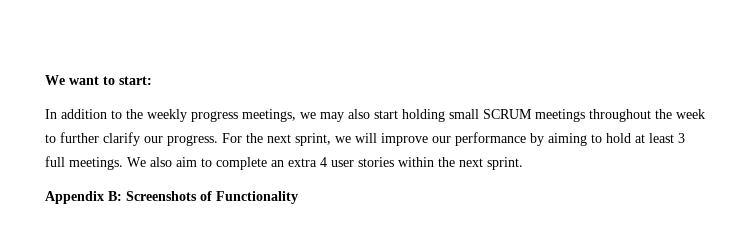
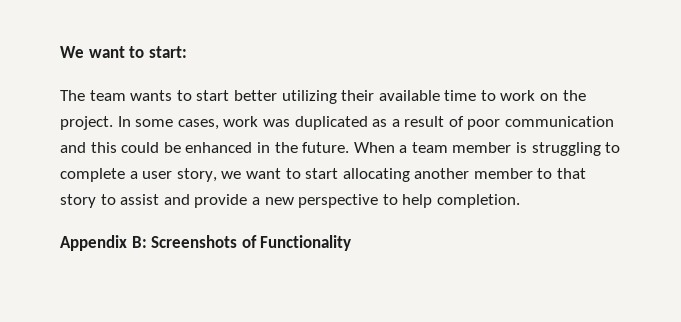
- In addition to the weekly progress meetings, we may also start holding small SCRUM meetings throughout the week to further clarify our progress. For the next sprint, we will improve our performance by aiming to hold at least 3 full meetings. We also aim to complete an extra 4 user stories within the next sprint.
+ The team wants to start better utilizing their available time to work on the project. In some cases, work was duplicated as a result of poor communication and this could be enhanced in the future. When a team member is struggling to complete a user story, we want to start allocating another member to that story to assist and provide a new perspective to help completion.

